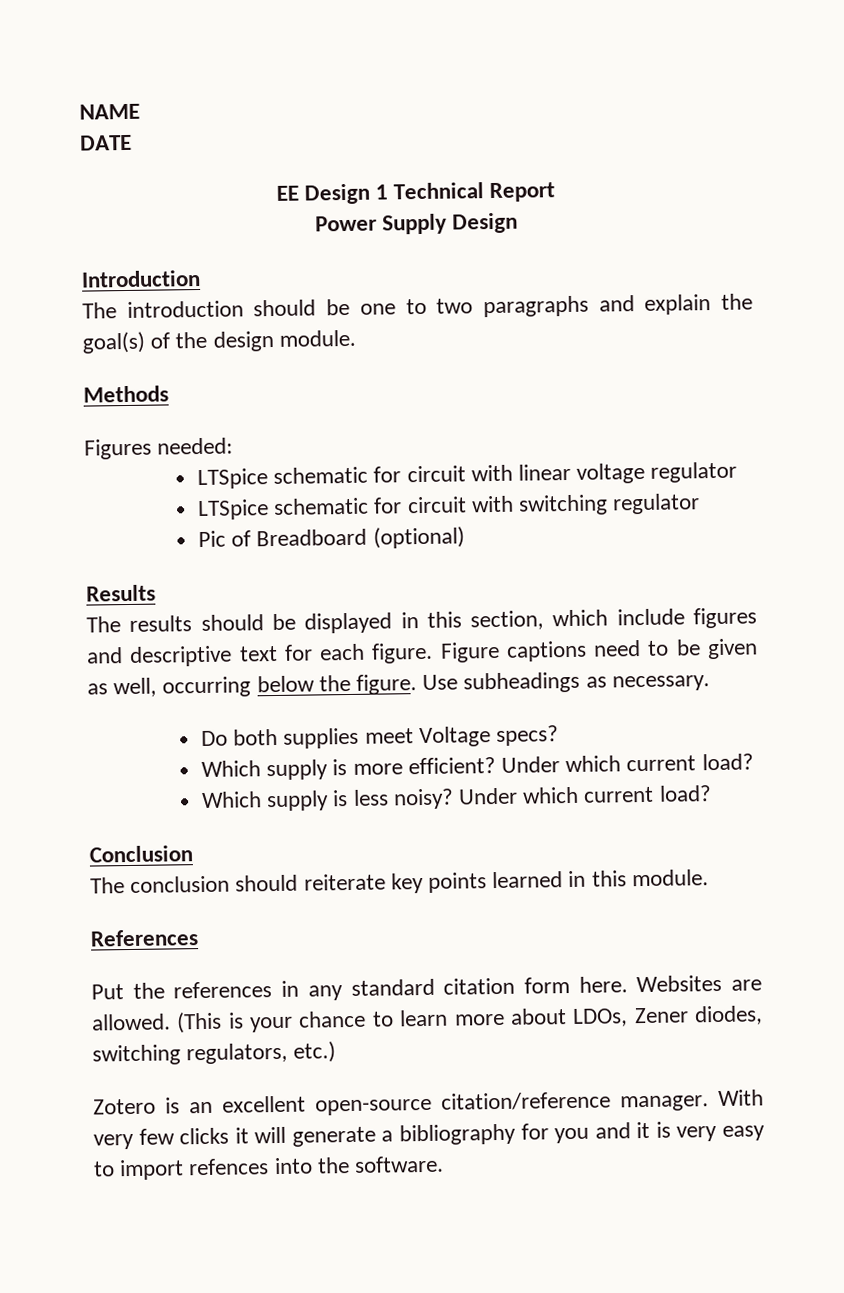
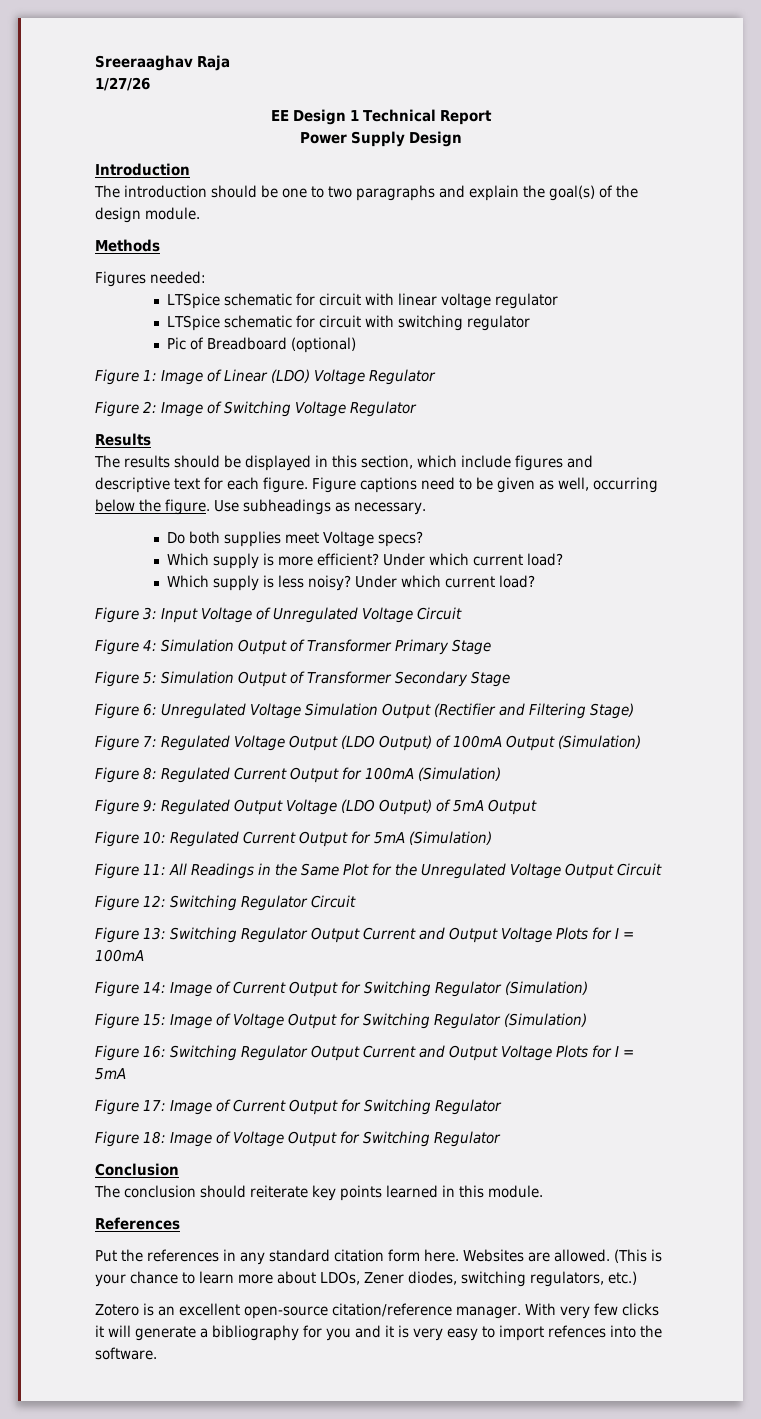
- NAME
- DATE
+ Sreeraaghav Raja
+ 1/27/26
+ Figure 1: Image of Linear (LDO) Voltage Regulator
+ Figure 2: Image of Switching Voltage Regulator
+ Figure 3: Input Voltage of Unregulated Voltage Circuit
+ Figure 4: Simulation Output of Transformer Primary Stage
+ Figure 5: Simulation Output of Transformer Secondary Stage
+ Figure 6: Unregulated Voltage Simulation Output (Rectifier and Filtering Stage)
+ Figure 7: Regulated Voltage Output (LDO Output) of 100mA Output (Simulation)
+ Figure 8: Regulated Current Output for 100mA (Simulation)
+ Figure 9: Regulated Output Voltage (LDO Output) of 5mA Output
+ Figure 10: Regulated Current Output for 5mA (Simulation)
+ Figure 11: All Readings in the Same Plot for the Unregulated Voltage Output Circuit
+ Figure 12: Switching Regulator Circuit
+ Figure 13: Switching Regulator Output Current and Output Voltage Plots for I = 100mA
+ Figure 14: Image of Current Output for Switching Regulator (Simulation)
+ Figure 15: Image of Voltage Output for Switching Regulator (Simulation)
+ Figure 16: Switching Regulator Output Current and Output Voltage Plots for I = 5mA
+ Figure 17: Image of Current Output for Switching Regulator
+ Figure 18: Image of Voltage Output for Switching Regulator

